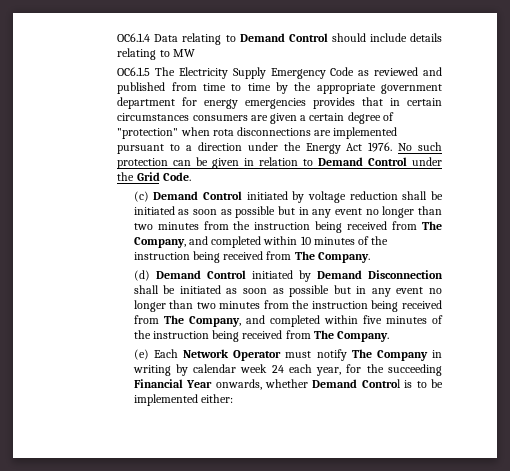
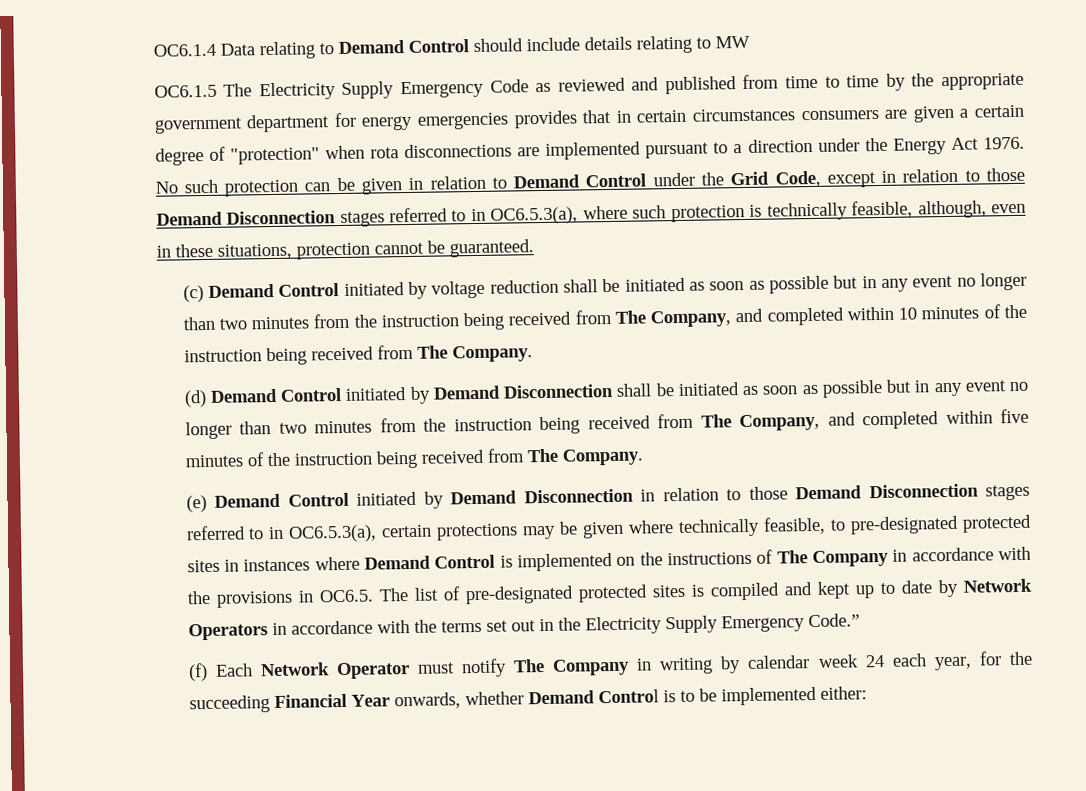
- No such protection can be given in relation to Demand Control under the Grid Code.
+ No such protection can be given in relation to Demand Control under the Grid Code, except in relation to those Demand Disconnection stages referred to in OC6.5.3(a), where such protection is technically feasible, although, even in these situations, protection cannot be guaranteed.
- (e) Each Network Operator must notify The Company in writing by calendar week 24 each year, for the succeeding Financial Year onwards, whether Demand Control is to be implemented either:
+ (e) Demand Control initiated by Demand Disconnection in relation to those Demand Disconnection stages referred to in OC6.5.3(a), certain protections may be given where technically feasible, to pre-designated protected sites in instances where Demand Control is implemented on the instructions of The Company in accordance with the provisions in OC6.5. The list of pre-designated protected sites is compiled and kept up to date by Network Operators in accordance with the terms set out in the Electricity Supply Emergency Code.”
+ (f) Each Network Operator must notify The Company in writing by calendar week 24 each year, for the succeeding Financial Year onwards, whether Demand Control is to be implemented either:

